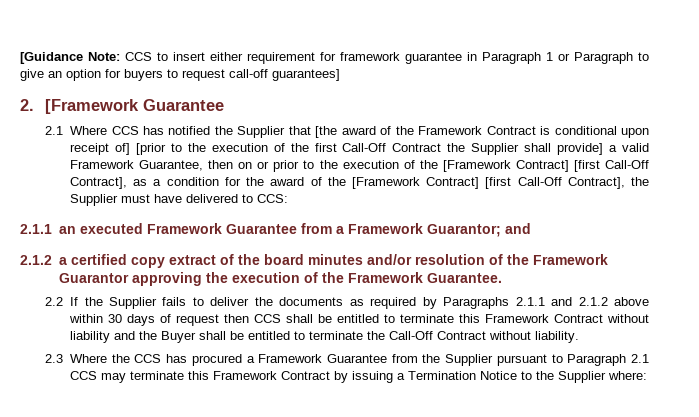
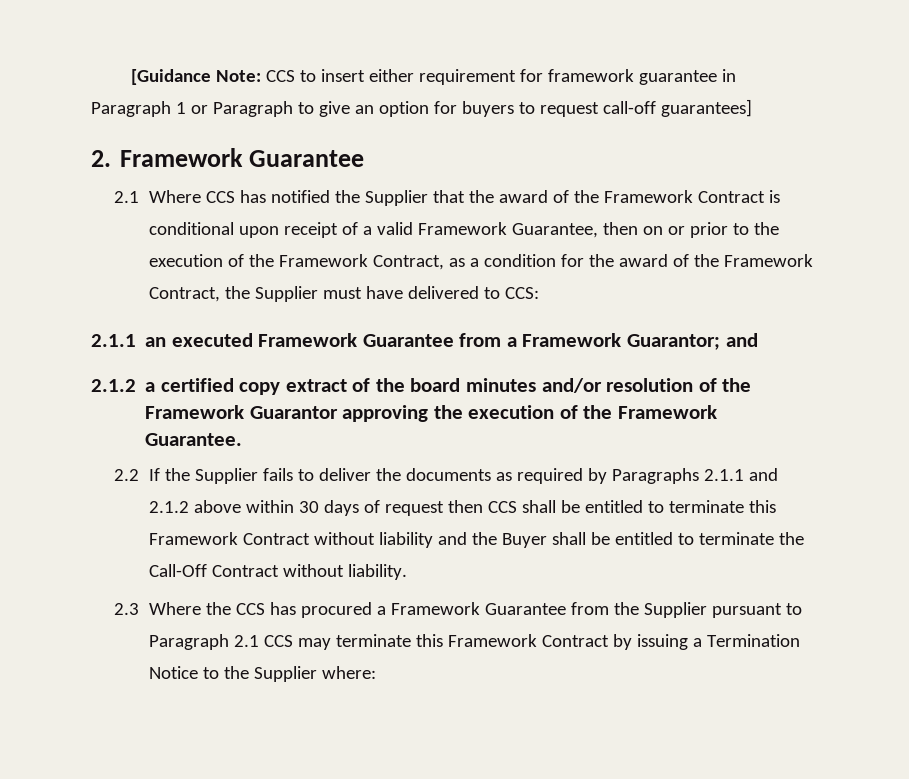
- 2. [Framework Guarantee
+ 2. Framework Guarantee
- 2.1 Where CCS has notified the Supplier that [the award of the Framework Contract is conditional upon receipt of] [prior to the execution of the first Call-Off Contract the Supplier shall provide] a valid Framework Guarantee, then on or prior to the execution of the [Framework Contract] [first Call-Off Contract], as a condition for the award of the [Framework Contract] [first Call-Off Contract], the Supplier must have delivered to CCS:
+ 2.1 Where CCS has notified the Supplier that the award of the Framework Contract is conditional upon receipt of a valid Framework Guarantee, then on or prior to the execution of the Framework Contract, as a condition for the award of the Framework Contract, the Supplier must have delivered to CCS:

